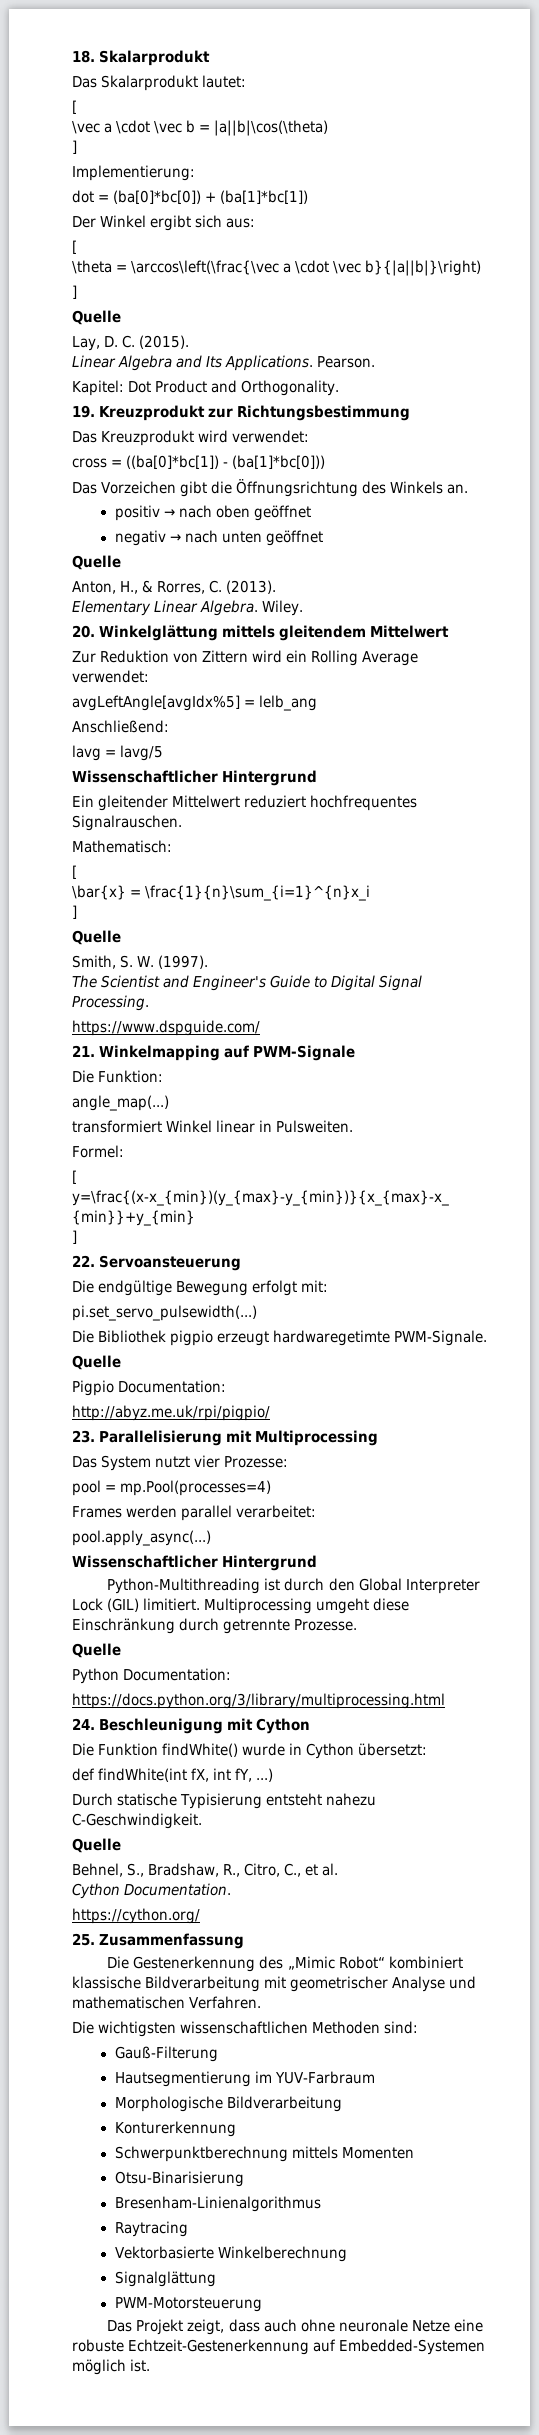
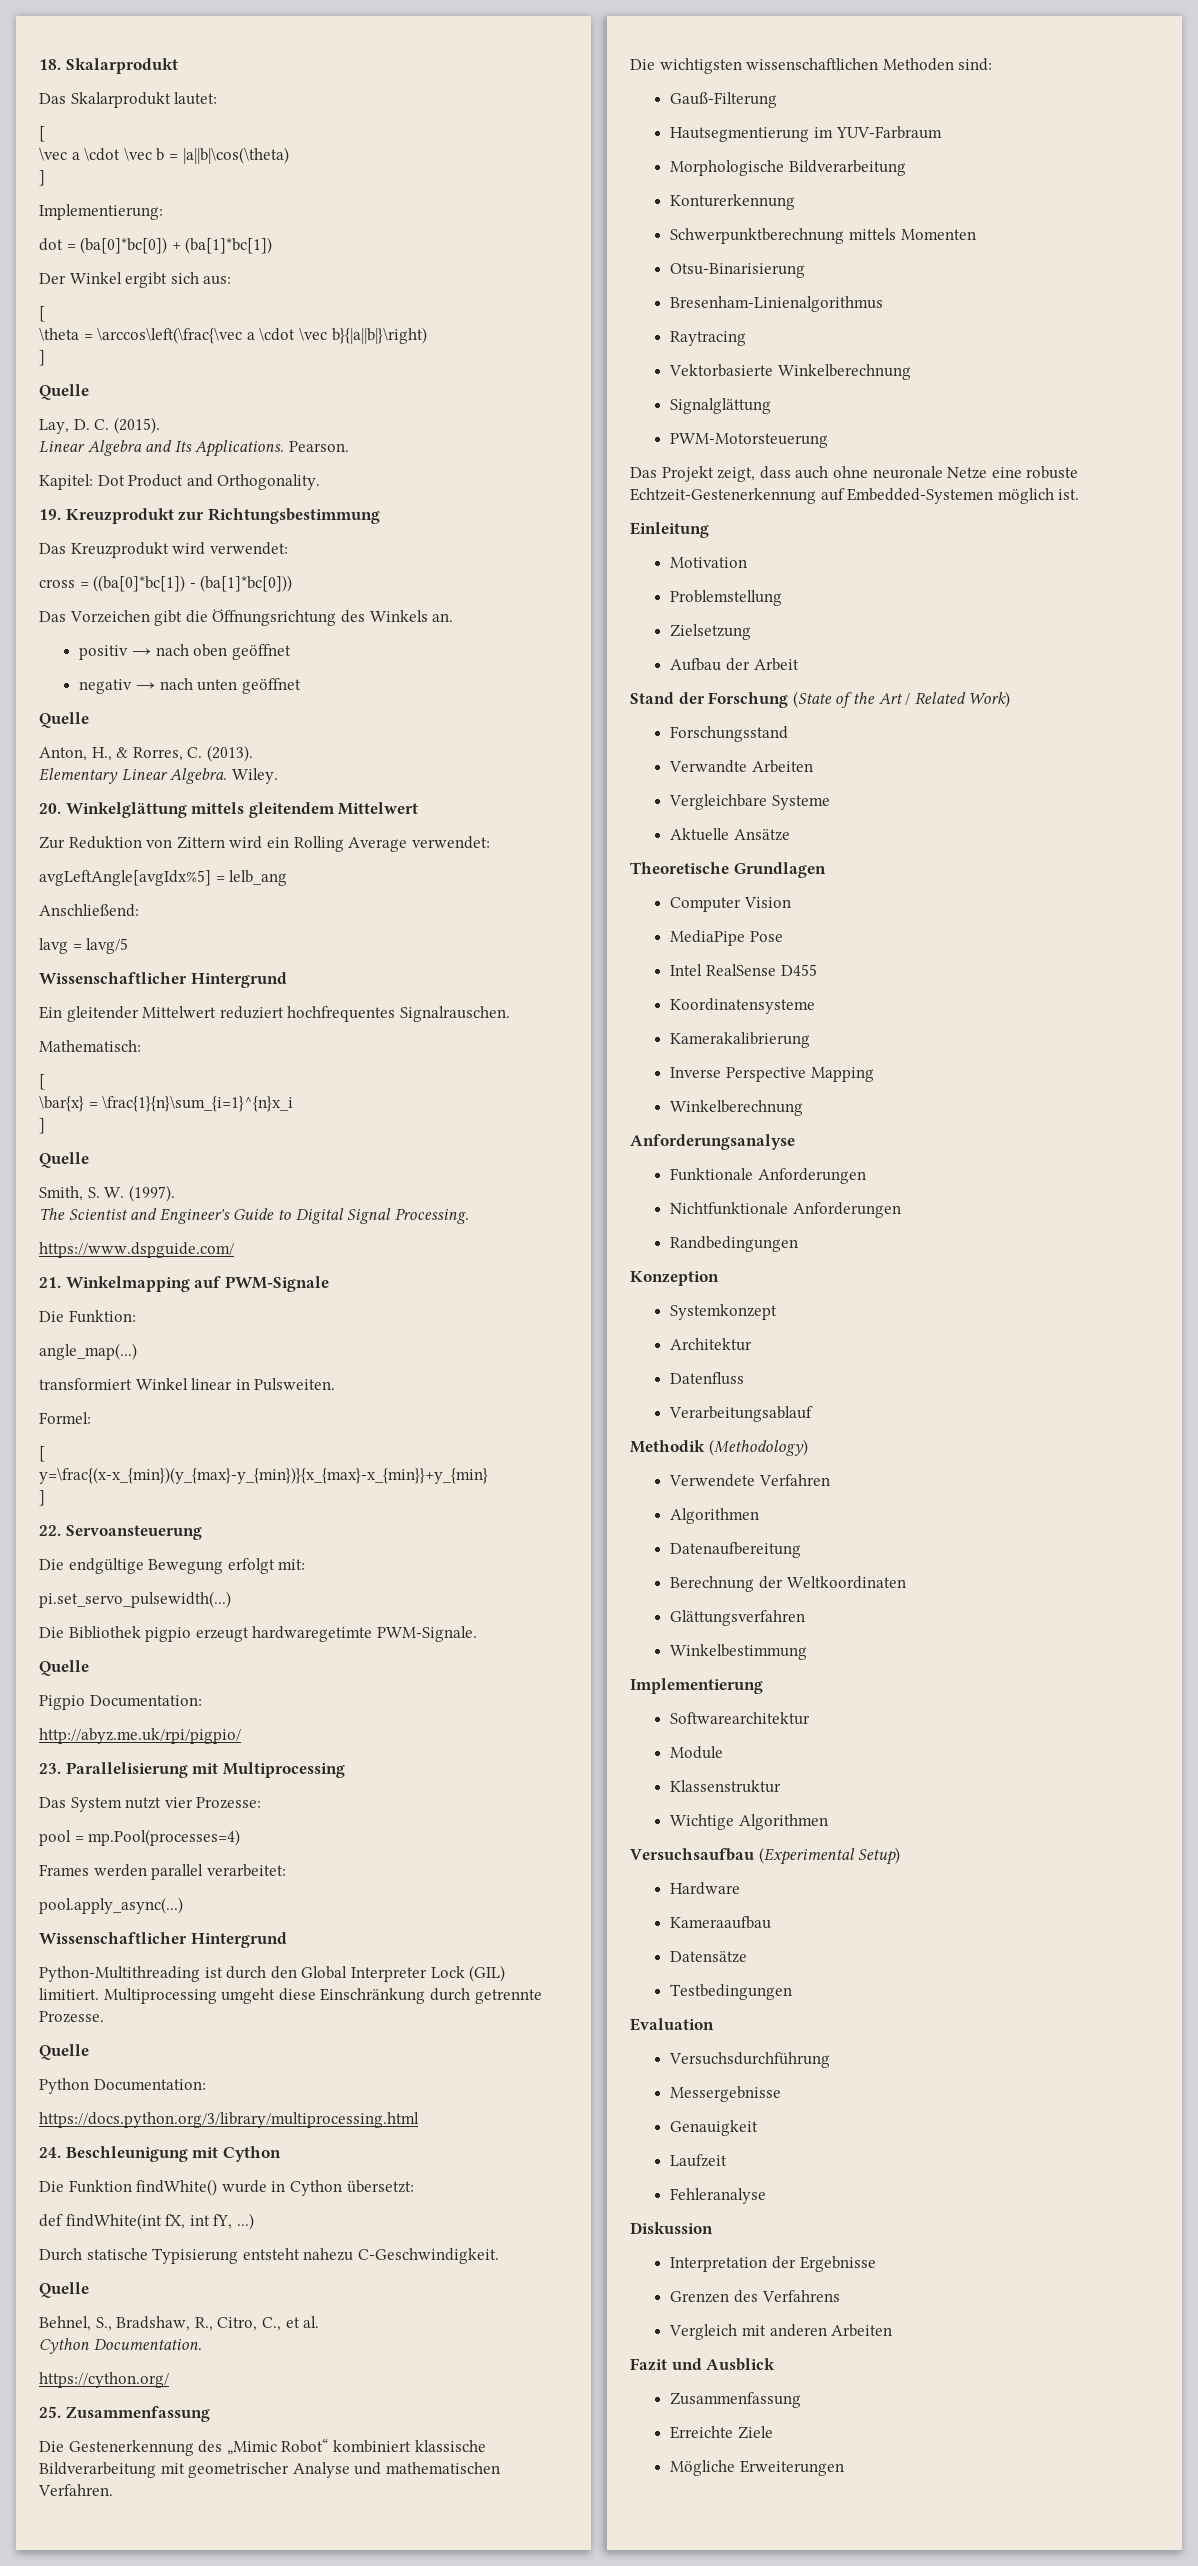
+ Einleitung
+ Motivation
+ Problemstellung
+ Zielsetzung
+ Aufbau der Arbeit
+ Stand der Forschung (State of the Art / Related Work)
+ Forschungsstand
+ Verwandte Arbeiten
+ Vergleichbare Systeme
+ Aktuelle Ansätze
+ Theoretische Grundlagen
+ Computer Vision
+ MediaPipe Pose
+ Intel RealSense D455
+ Koordinatensysteme
+ Kamerakalibrierung
+ Inverse Perspective Mapping
+ Winkelberechnung
+ Anforderungsanalyse
+ Funktionale Anforderungen
+ Nichtfunktionale Anforderungen
+ Randbedingungen
+ Konzeption
+ Systemkonzept
+ Architektur
+ Datenfluss
+ Verarbeitungsablauf
+ Methodik (Methodology)
+ Verwendete Verfahren
+ Algorithmen
+ Datenaufbereitung
+ Berechnung der Weltkoordinaten
+ Glättungsverfahren
+ Winkelbestimmung
+ Implementierung
+ Softwarearchitektur
+ Module
+ Klassenstruktur
+ Wichtige Algorithmen
+ Versuchsaufbau (Experimental Setup)
+ Hardware
+ Kameraaufbau
+ Datensätze
+ Testbedingungen
+ Evaluation
+ Versuchsdurchführung
+ Messergebnisse
+ Genauigkeit
+ Laufzeit
+ Fehleranalyse
+ Diskussion
+ Interpretation der Ergebnisse
+ Grenzen des Verfahrens
+ Vergleich mit anderen Arbeiten
+ Fazit und Ausblick
+ Zusammenfassung
+ Erreichte Ziele
+ Mögliche Erweiterungen

